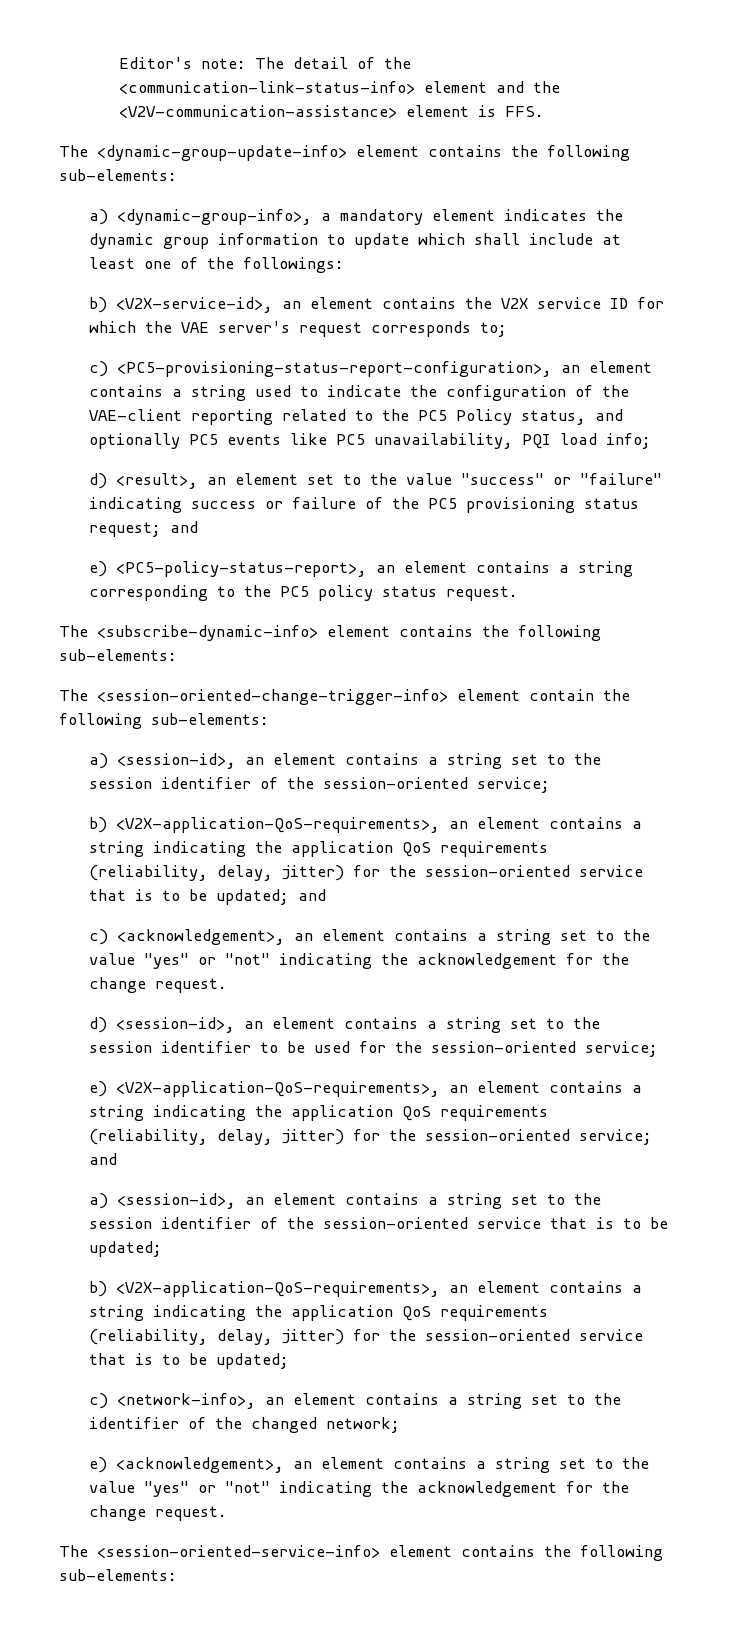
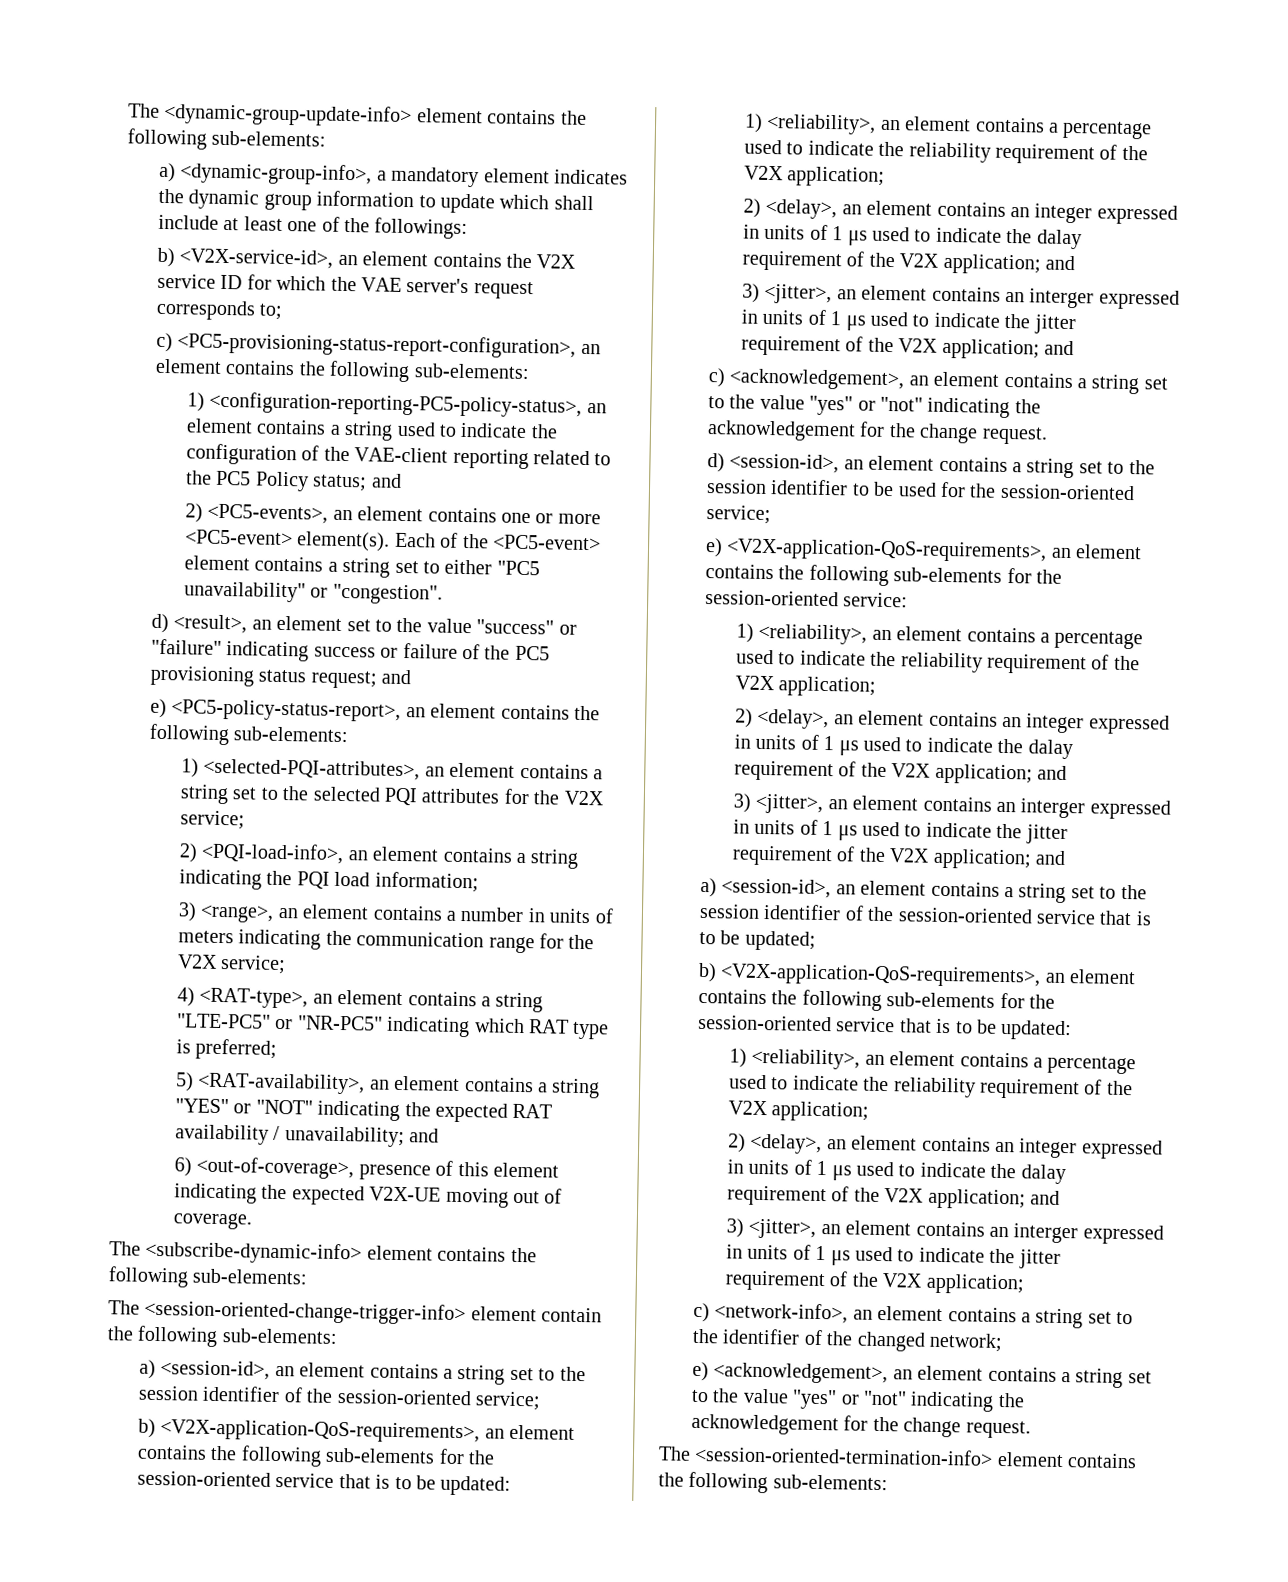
- Editor's note: The detail of the <communication-link-status-info> element and the <V2V-communication-assistance> element is FFS.
- c) <PC5-provisioning-status-report-configuration>, an element contains a string used to indicate the configuration of the VAE-client reporting related to the PC5 Policy status, and optionally PC5 events like PC5 unavailability, PQI load info;
+ c) <PC5-provisioning-status-report-configuration>, an element contains the following sub-elements:
+ 1) <configuration-reporting-PC5-policy-status>, an element contains a string used to indicate the configuration of the VAE-client reporting related to the PC5 Policy status; and
+ 2) <PC5-events>, an element contains one or more <PC5-event> element(s). Each of the <PC5-event> element contains a string set to either "PC5 unavailability" or "congestion".
- e) <PC5-policy-status-report>, an element contains a string corresponding to the PC5 policy status request.
+ e) <PC5-policy-status-report>, an element contains the following sub-elements:
+ 1) <selected-PQI-attributes>, an element contains a string set to the selected PQI attributes for the V2X service;
+ 2) <PQI-load-info>, an element contains a string indicating the PQI load information;
+ 3) <range>, an element contains a number in units of meters indicating the communication range for the V2X service;
+ 4) <RAT-type>, an element contains a string "LTE-PC5" or "NR-PC5" indicating which RAT type is preferred;
+ 5) <RAT-availability>, an element contains a string "YES" or "NOT" indicating the expected RAT availability / unavailability; and
+ 6) <out-of-coverage>, presence of this element indicating the expected V2X-UE moving out of coverage.
  a) <session-id>, an element contains a string set to the session identifier of the session-oriented service;
- b) <V2X-application-QoS-requirements>, an element contains a string indicating the application QoS requirements (reliability, delay, jitter) for the session-oriented service that is to be updated; and
+ b) <V2X-application-QoS-requirements>, an element contains the following sub-elements for the session-oriented service that is to be updated:
+ 1) <reliability>, an element contains a percentage used to indicate the reliability requirement of the V2X application;
+ 2) <delay>, an element contains an integer expressed in units of 1 μs used to indicate the dalay requirement of the V2X application; and
+ 3) <jitter>, an element contains an interger expressed in units of 1 μs used to indicate the jitter requirement of the V2X application; and
- e) <V2X-application-QoS-requirements>, an element contains a string indicating the application QoS requirements (reliability, delay, jitter) for the session-oriented service; and
+ e) <V2X-application-QoS-requirements>, an element contains the following sub-elements for the session-oriented service:
+ 1) <reliability>, an element contains a percentage used to indicate the reliability requirement of the V2X application;
+ 2) <delay>, an element contains an integer expressed in units of 1 μs used to indicate the dalay requirement of the V2X application; and
+ 3) <jitter>, an element contains an interger expressed in units of 1 μs used to indicate the jitter requirement of the V2X application; and
  a) <session-id>, an element contains a string set to the session identifier of the session-oriented service that is to be updated;
- b) <V2X-application-QoS-requirements>, an element contains a string indicating the application QoS requirements (reliability, delay, jitter) for the session-oriented service that is to be updated;
+ b) <V2X-application-QoS-requirements>, an element contains the following sub-elements for the session-oriented service that is to be updated:
+ 1) <reliability>, an element contains a percentage used to indicate the reliability requirement of the V2X application;
+ 2) <delay>, an element contains an integer expressed in units of 1 μs used to indicate the dalay requirement of the V2X application; and
+ 3) <jitter>, an element contains an interger expressed in units of 1 μs used to indicate the jitter requirement of the V2X application;
- The <session-oriented-service-info> element contains the following sub-elements:
+ The <session-oriented-termination-info> element contains the following sub-elements:

